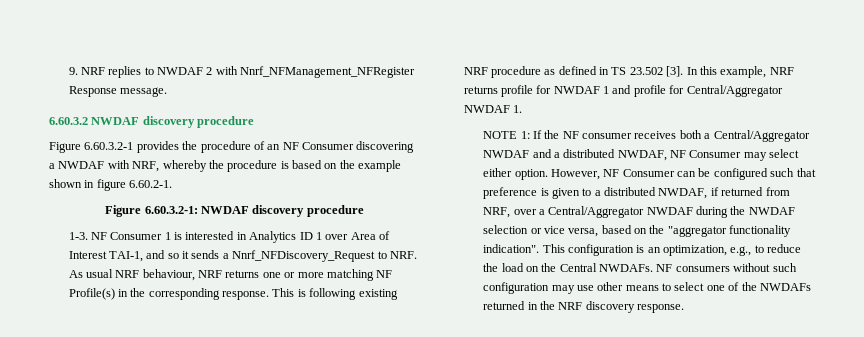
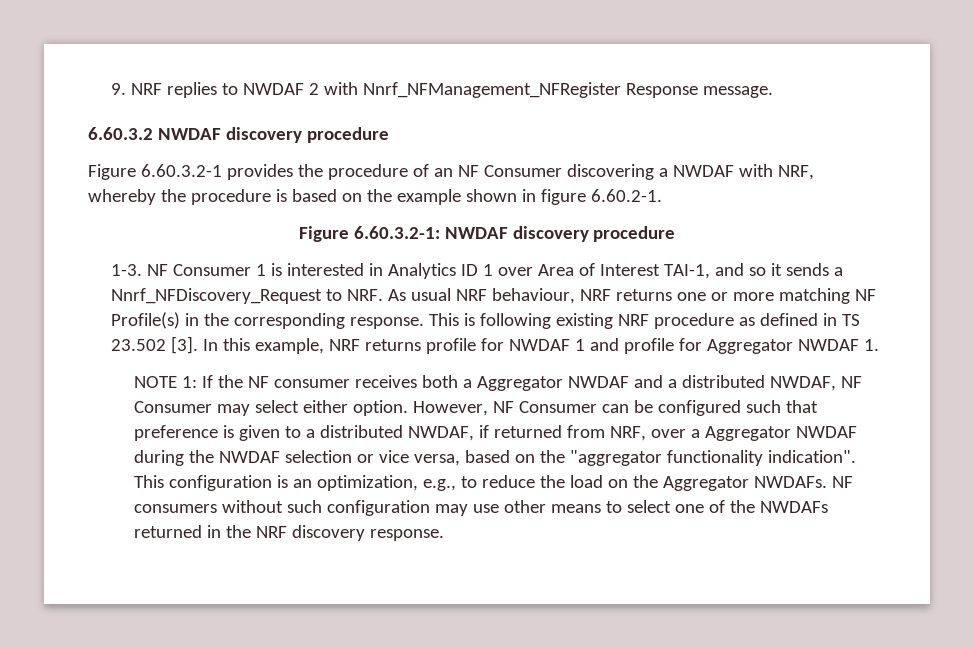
- In this example, NRF returns profile for NWDAF 1 and profile for Central/Aggregator NWDAF 1.
+ In this example, NRF returns profile for NWDAF 1 and profile for Aggregator NWDAF 1.
- NOTE 1: If the NF consumer receives both a Central/Aggregator NWDAF and a distributed NWDAF, NF Consumer may select either option.
+ NOTE 1: If the NF consumer receives both a Aggregator NWDAF and a distributed NWDAF, NF Consumer may select either option.
- However, NF Consumer can be configured such that preference is given to a distributed NWDAF, if returned from NRF, over a Central/Aggregator NWDAF during the NWDAF selection or vice versa, based on the "aggregator functionality indication".
+ However, NF Consumer can be configured such that preference is given to a distributed NWDAF, if returned from NRF, over a Aggregator NWDAF during the NWDAF selection or vice versa, based on the "aggregator functionality indication".
- This configuration is an optimization, e.g., to reduce the load on the Central NWDAFs.
+ This configuration is an optimization, e.g., to reduce the load on the Aggregator NWDAFs.

